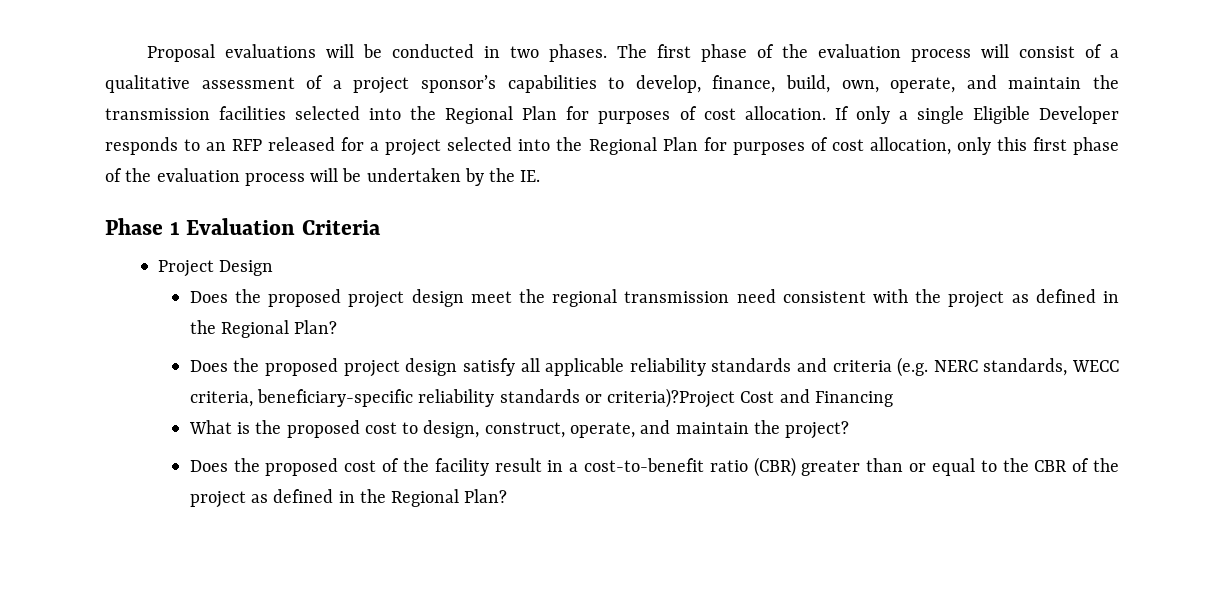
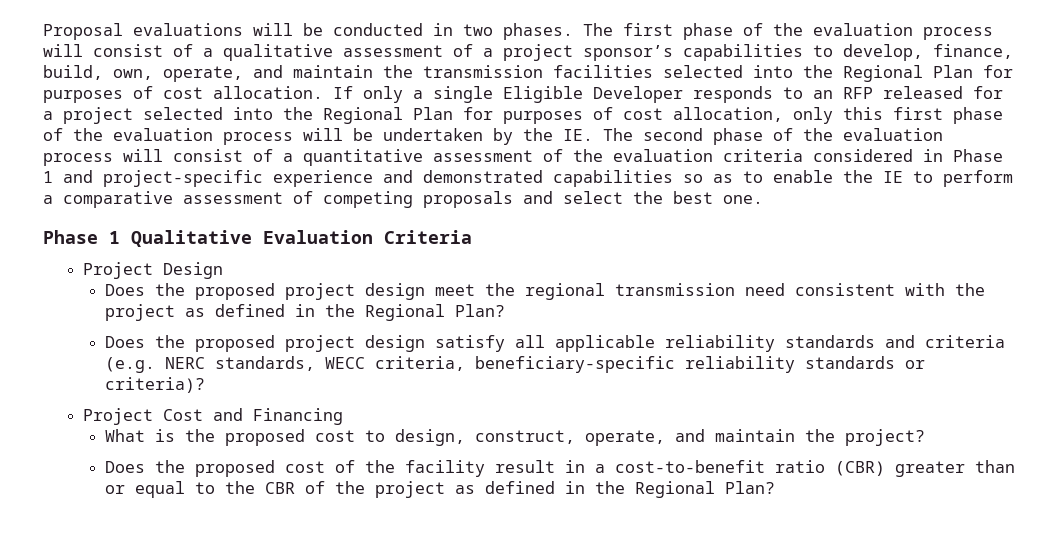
- If only a single Eligible Developer responds to an RFP released for a project selected into the Regional Plan for purposes of cost allocation, only this first phase of the evaluation process will be undertaken by the IE.
- Phase 1 Evaluation Criteria
+ If only a single Eligible Developer responds to an RFP released for a project selected into the Regional Plan for purposes of cost allocation, only this first phase of the evaluation process will be undertaken by the IE. The second phase of the evaluation process will consist of a quantitative assessment of the evaluation criteria considered in Phase 1 and project-specific experience and demonstrated capabilities so as to enable the IE to perform a comparative assessment of competing proposals and select the best one.
+ Phase 1 Qualitative Evaluation Criteria
- Does the proposed project design satisfy all applicable reliability standards and criteria (e.g. NERC standards, WECC criteria, beneficiary-specific reliability standards or criteria)?Project Cost and Financing
+ Does the proposed project design satisfy all applicable reliability standards and criteria (e.g. NERC standards, WECC criteria, beneficiary-specific reliability standards or criteria)?
+ Project Cost and Financing

